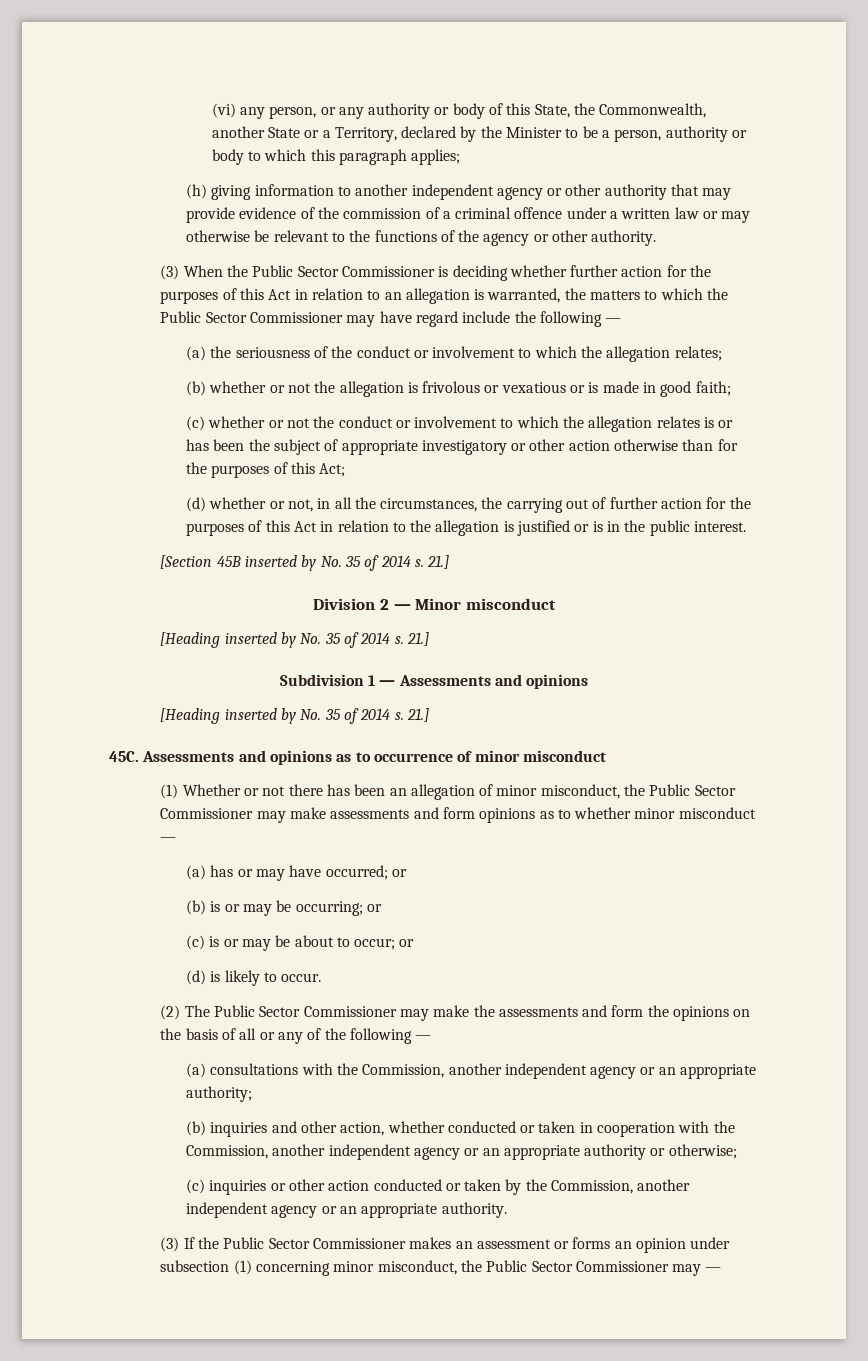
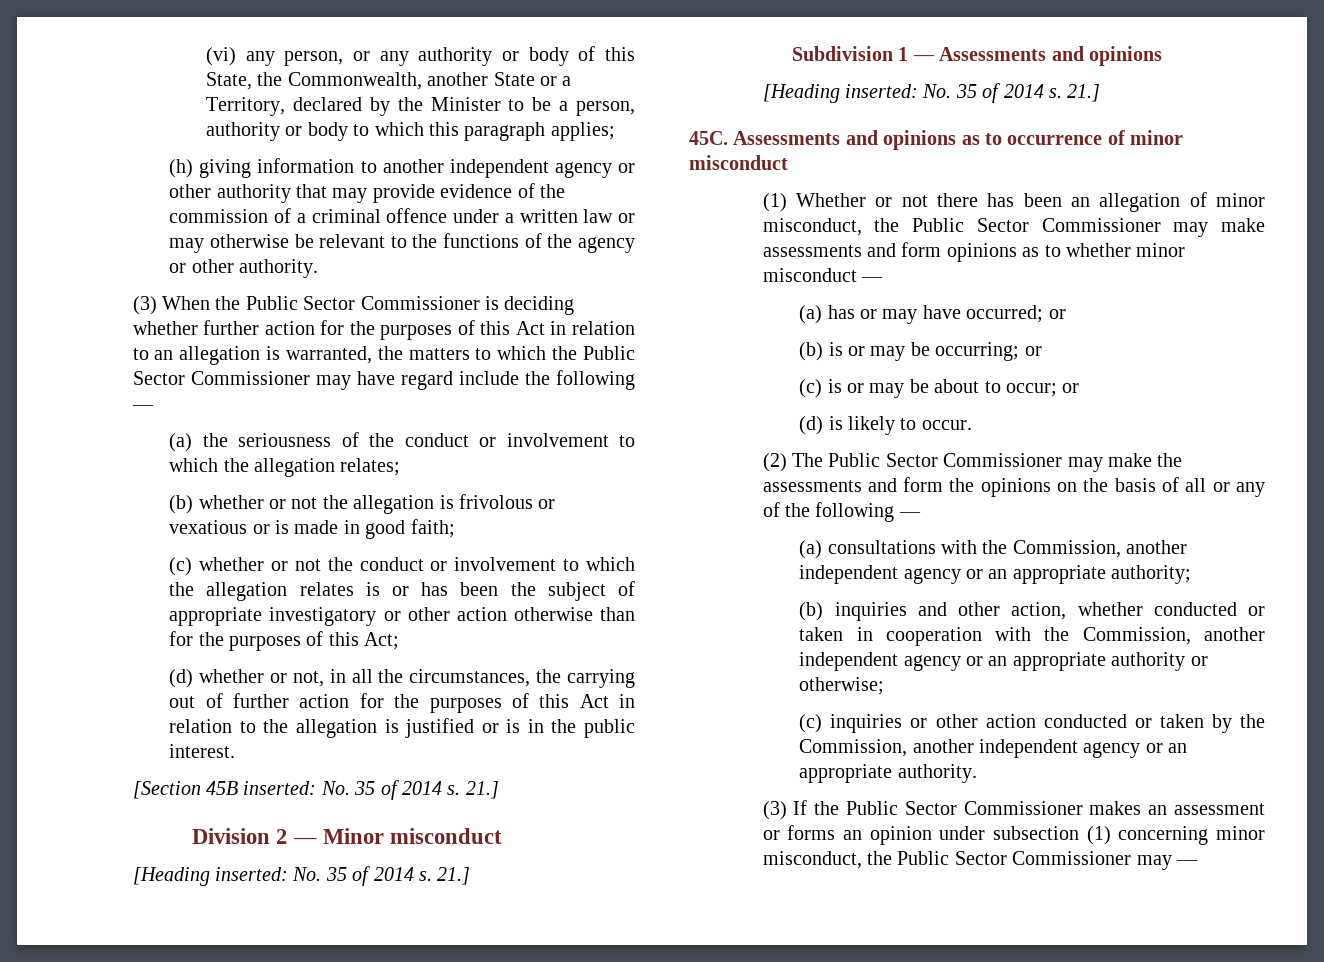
- [Section 45B inserted by No. 35 of 2014 s.
+ [Section 45B inserted: No. 35 of 2014 s.
  Division 2 — Minor misconduct
- [Heading inserted by No. 35 of 2014 s.
+ [Heading inserted: No. 35 of 2014 s.
  Subdivision 1 — Assessments and opinions
- [Heading inserted by No. 35 of 2014 s.
+ [Heading inserted: No. 35 of 2014 s.

